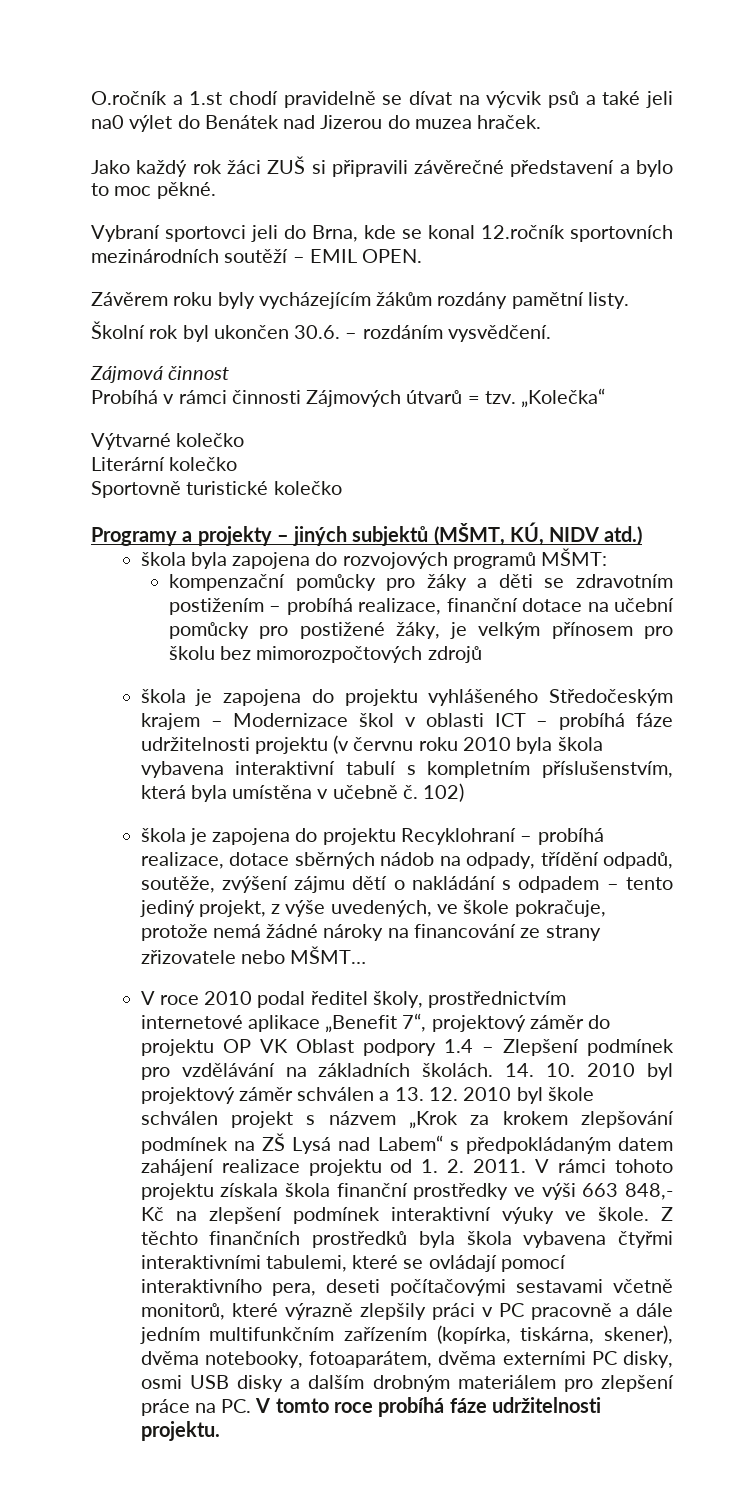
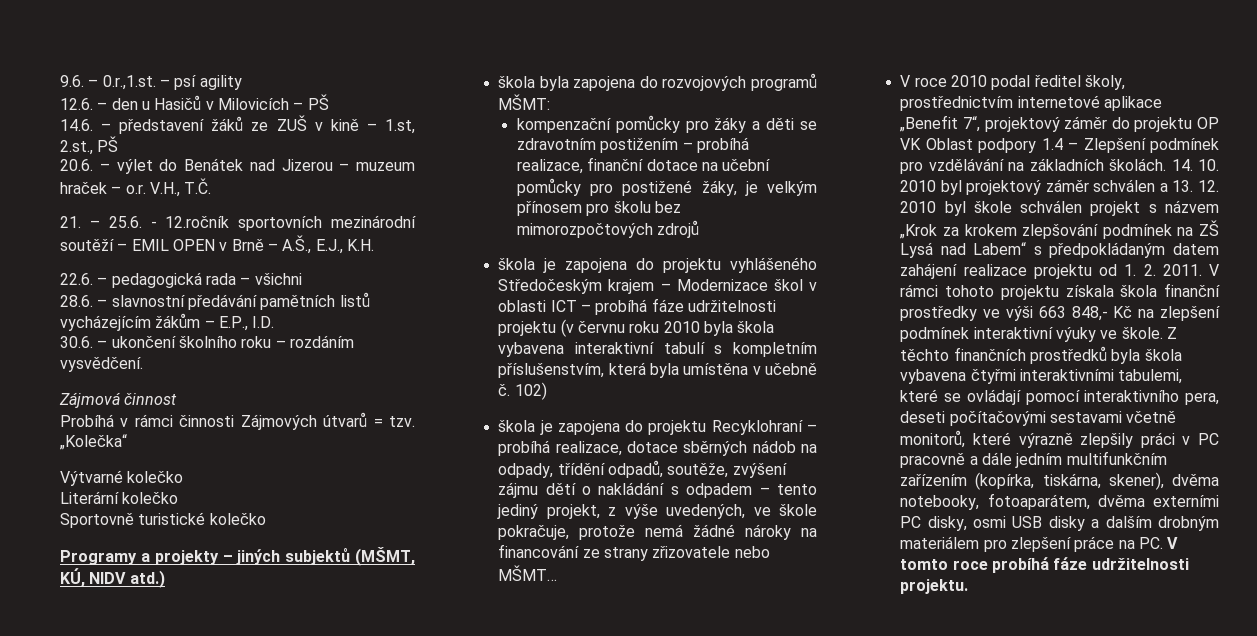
- O.ročník a 1.st chodí pravidelně se dívat na výcvik psů a také jeli na0 výlet do Benátek nad Jizerou do muzea hraček.
- Jako každý rok žáci ZUŠ si připravili závěrečné představení a bylo to moc pěkné.
- Vybraní sportovci jeli do Brna, kde se konal 12.ročník sportovních mezinárodních soutěží – EMIL OPEN.
- Závěrem roku byly vycházejícím žákům rozdány pamětní listy.
- Školní rok byl ukončen 30.6. – rozdáním vysvědčení.
+ 9.6. – 0.r.,1.st. – psí agility
+ 12.6. – den u Hasičů v Milovicích – PŠ
+ 14.6. – představení žáků ze ZUŠ v kině – 1.st, 2.st., PŠ
+ 20.6. – výlet do Benátek nad Jizerou – muzeum hraček – o.r. V.H., T.Č.
+ 21. – 25.6. - 12.ročník sportovních mezinárodní soutěží – EMIL OPEN v Brně – A.Š., E.J., K.H.
+ 22.6. – pedagogická rada – všichni
+ 28.6. – slavnostní předávání pamětních listů vycházejícím žákům – E.P., I.D.
+ 30.6. – ukončení školního roku – rozdáním vysvědčení.

